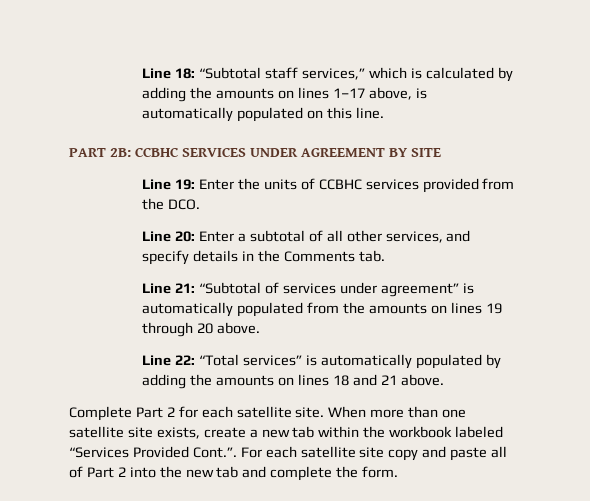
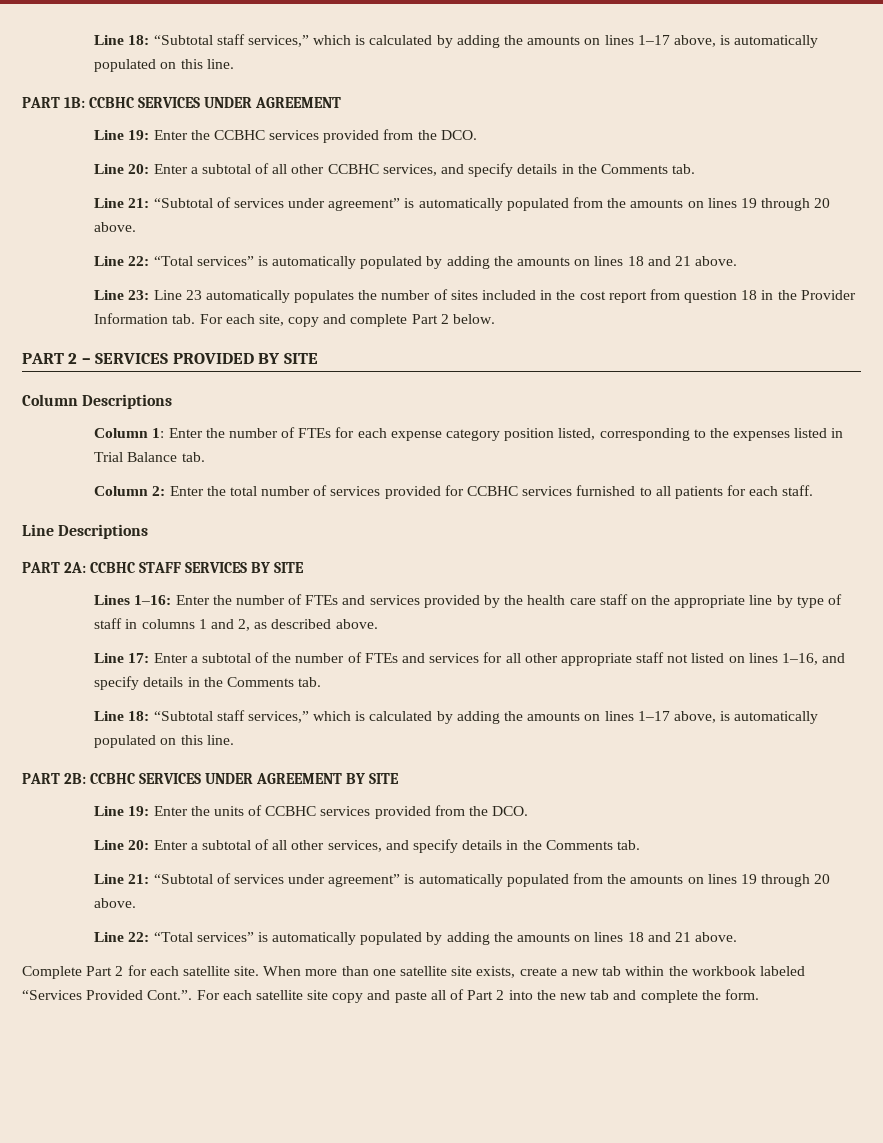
+ PART 1B: CCBHC SERVICES UNDER AGREEMENT
+ Line 19: Enter the CCBHC services provided from the DCO.
+ Line 20: Enter a subtotal of all other CCBHC services, and specify details in the Comments tab.
+ Line 21: “Subtotal of services under agreement” is automatically populated from the amounts on lines 19 through 20 above.
+ Line 22: “Total services” is automatically populated by adding the amounts on lines 18 and 21 above.
+ Line 23: Line 23 automatically populates the number of sites included in the cost report from question 18 in the Provider Information tab. For each site, copy and complete Part 2 below.
+ PART 2 – SERVICES PROVIDED BY SITE
+ Column Descriptions
+ Column 1: Enter the number of FTEs for each expense category position listed, corresponding to the expenses listed in Trial Balance tab.
+ Column 2: Enter the total number of services provided for CCBHC services furnished to all patients for each staff.
+ Line Descriptions
+ PART 2A: CCBHC STAFF SERVICES BY SITE
+ Lines 1–16: Enter the number of FTEs and services provided by the health care staff on the appropriate line by type of staff in columns 1 and 2, as described above.
+ Line 17: Enter a subtotal of the number of FTEs and services for all other appropriate staff not listed on lines 1–16, and specify details in the Comments tab.
+ Line 18: “Subtotal staff services,” which is calculated by adding the amounts on lines 1–17 above, is automatically populated on this line.

